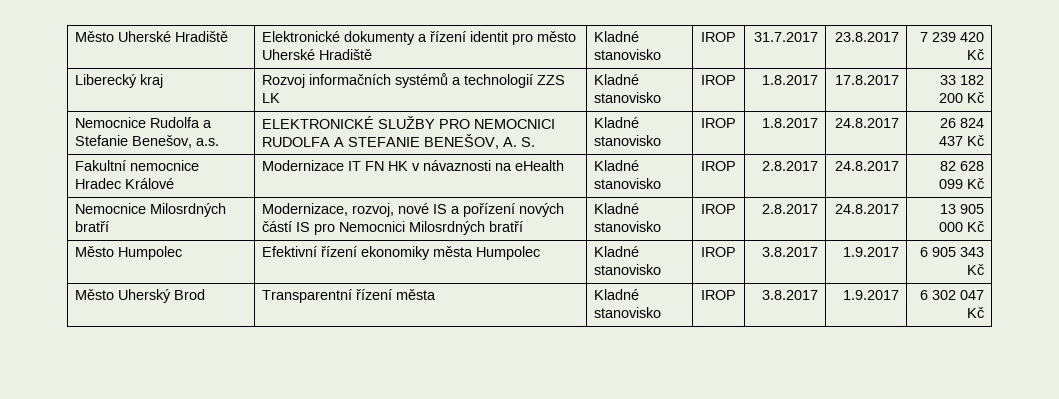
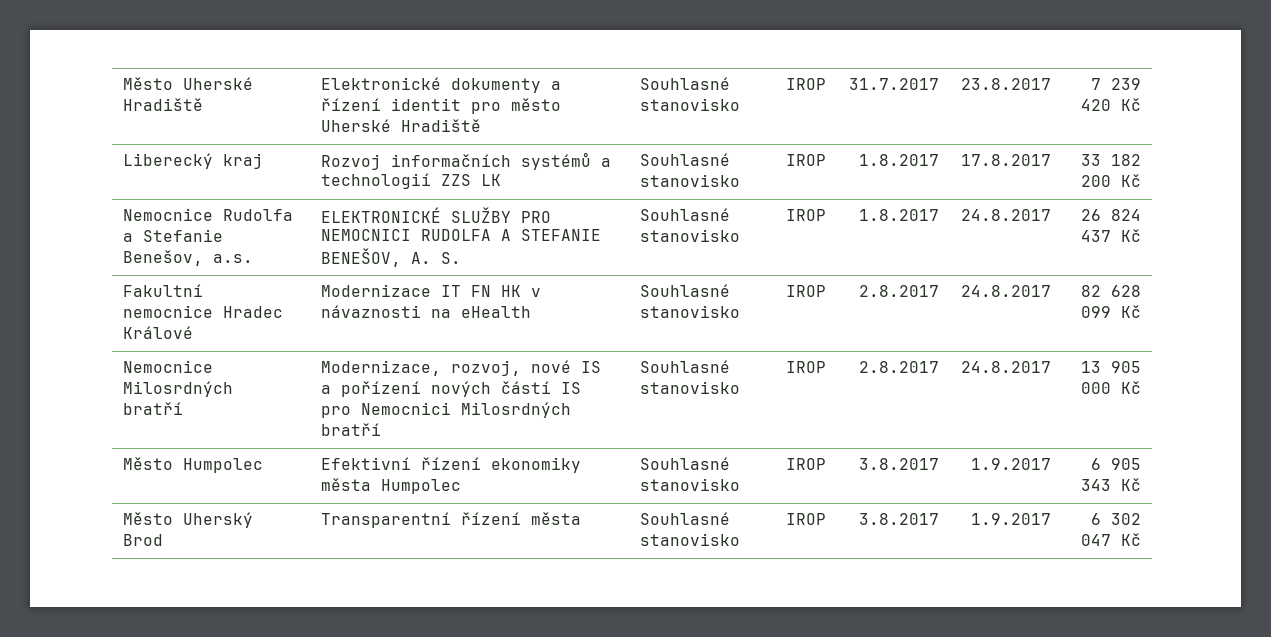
- Město Uherské Hradiště | Elektronické dokumenty a řízení identit pro město Uherské Hradiště | Kladné stanovisko | IROP | 31.7.2017 | 23.8.2017 | 7 239 420 Kč
+ Město Uherské Hradiště | Elektronické dokumenty a řízení identit pro město Uherské Hradiště | Souhlasné stanovisko | IROP | 31.7.2017 | 23.8.2017 | 7 239 420 Kč
- Liberecký kraj | Rozvoj informačních systémů a technologií ZZS LK | Kladné stanovisko | IROP | 1.8.2017 | 17.8.2017 | 33 182 200 Kč
+ Liberecký kraj | Rozvoj informačních systémů a technologií ZZS LK | Souhlasné stanovisko | IROP | 1.8.2017 | 17.8.2017 | 33 182 200 Kč
- Nemocnice Rudolfa a Stefanie Benešov, a.s. | ELEKTRONICKÉ SLUŽBY PRO NEMOCNICI RUDOLFA A STEFANIE BENEŠOV, A. S. | Kladné stanovisko | IROP | 1.8.2017 | 24.8.2017 | 26 824 437 Kč
+ Nemocnice Rudolfa a Stefanie Benešov, a.s. | ELEKTRONICKÉ SLUŽBY PRO NEMOCNICI RUDOLFA A STEFANIE BENEŠOV, A. S. | Souhlasné stanovisko | IROP | 1.8.2017 | 24.8.2017 | 26 824 437 Kč
- Fakultní nemocnice Hradec Králové | Modernizace IT FN HK v návaznosti na eHealth | Kladné stanovisko | IROP | 2.8.2017 | 24.8.2017 | 82 628 099 Kč
+ Fakultní nemocnice Hradec Králové | Modernizace IT FN HK v návaznosti na eHealth | Souhlasné stanovisko | IROP | 2.8.2017 | 24.8.2017 | 82 628 099 Kč
- Nemocnice Milosrdných bratří | Modernizace, rozvoj, nové IS a pořízení nových částí IS pro Nemocnici Milosrdných bratří | Kladné stanovisko | IROP | 2.8.2017 | 24.8.2017 | 13 905 000 Kč
+ Nemocnice Milosrdných bratří | Modernizace, rozvoj, nové IS a pořízení nových částí IS pro Nemocnici Milosrdných bratří | Souhlasné stanovisko | IROP | 2.8.2017 | 24.8.2017 | 13 905 000 Kč
- Město Humpolec | Efektivní řízení ekonomiky města Humpolec | Kladné stanovisko | IROP | 3.8.2017 | 1.9.2017 | 6 905 343 Kč
+ Město Humpolec | Efektivní řízení ekonomiky města Humpolec | Souhlasné stanovisko | IROP | 3.8.2017 | 1.9.2017 | 6 905 343 Kč
- Město Uherský Brod | Transparentní řízení města | Kladné stanovisko | IROP | 3.8.2017 | 1.9.2017 | 6 302 047 Kč
+ Město Uherský Brod | Transparentní řízení města | Souhlasné stanovisko | IROP | 3.8.2017 | 1.9.2017 | 6 302 047 Kč

